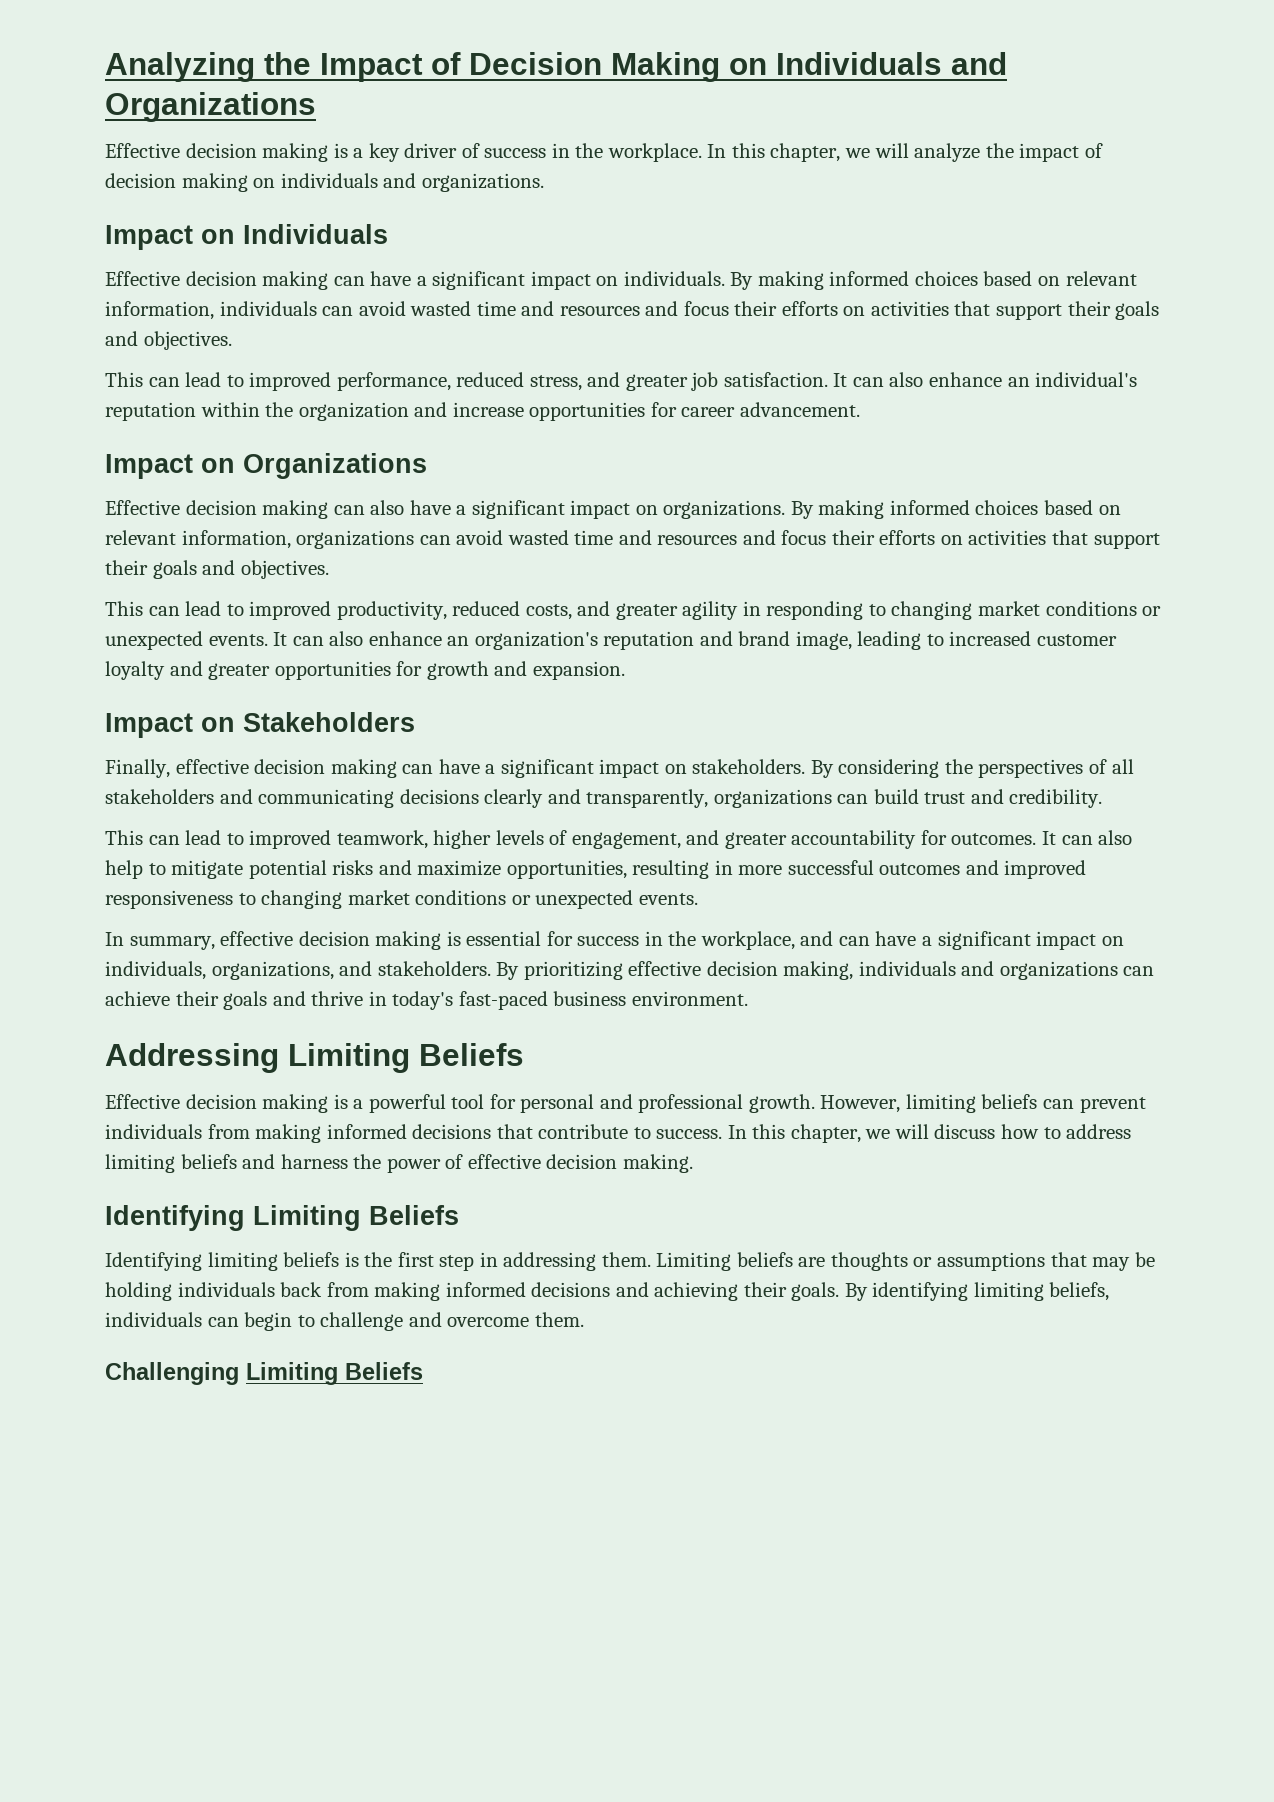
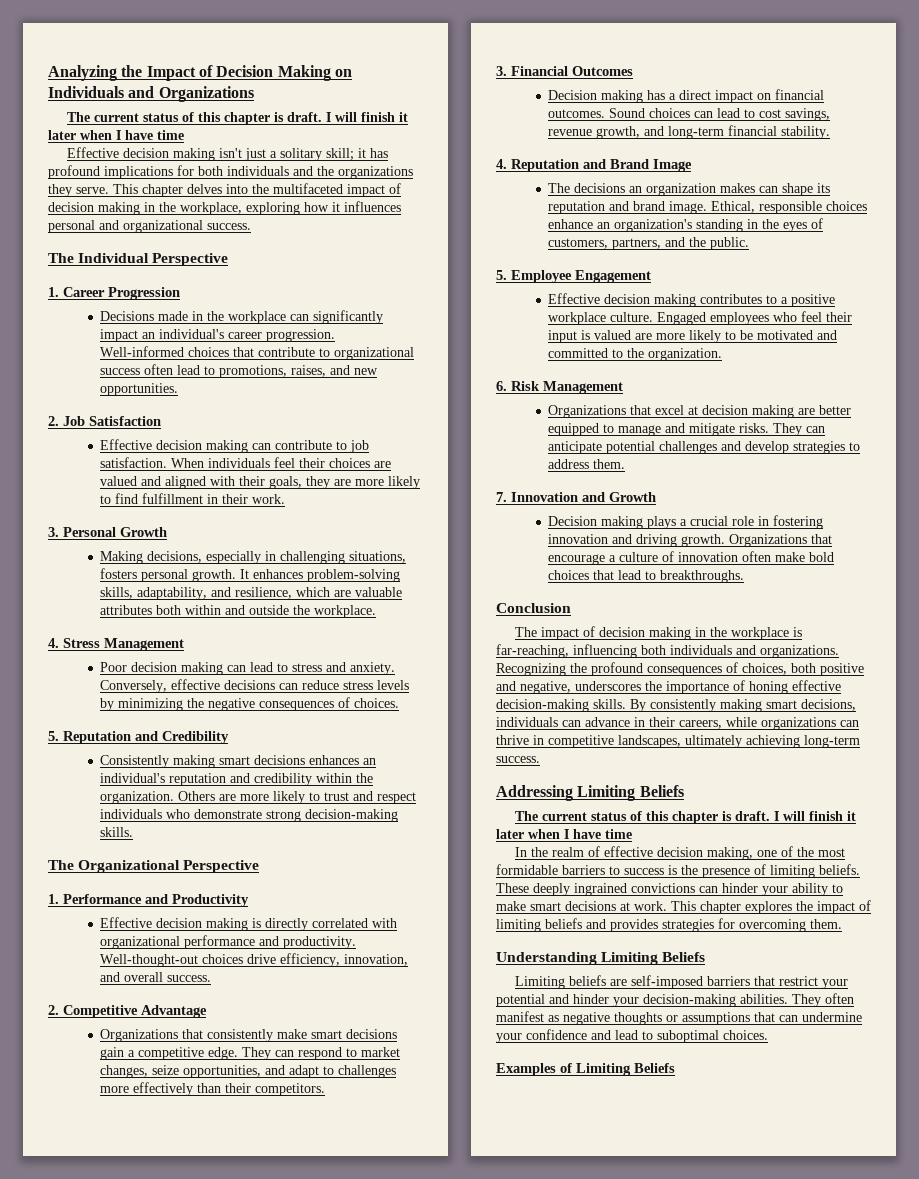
  Analyzing the Impact of Decision Making on Individuals and Organizations
- Effective decision making is a key driver of success in the workplace. In this chapter, we will analyze the impact of decision making on individuals and organizations.
- Impact on Individuals
- Effective decision making can have a significant impact on individuals. By making informed choices based on relevant information, individuals can avoid wasted time and resources and focus their efforts on activities that support their goals and objectives.
- This can lead to improved performance, reduced stress, and greater job satisfaction. It can also enhance an individual's reputation within the organization and increase opportunities for career advancement.
- Impact on Organizations
- Effective decision making can also have a significant impact on organizations. By making informed choices based on relevant information, organizations can avoid wasted time and resources and focus their efforts on activities that support their goals and objectives.
- This can lead to improved productivity, reduced costs, and greater agility in responding to changing market conditions or unexpected events. It can also enhance an organization's reputation and brand image, leading to increased customer loyalty and greater opportunities for growth and expansion.
- Impact on Stakeholders
- Finally, effective decision making can have a significant impact on stakeholders. By considering the perspectives of all stakeholders and communicating decisions clearly and transparently, organizations can build trust and credibility.
- This can lead to improved teamwork, higher levels of engagement, and greater accountability for outcomes. It can also help to mitigate potential risks and maximize opportunities, resulting in more successful outcomes and improved responsiveness to changing market conditions or unexpected events.
- In summary, effective decision making is essential for success in the workplace, and can have a significant impact on individuals, organizations, and stakeholders. By prioritizing effective decision making, individuals and organizations can achieve their goals and thrive in today's fast-paced business environment.
+ The current status of this chapter is draft. I will finish it later when I have time
+ Effective decision making isn't just a solitary skill; it has profound implications for both individuals and the organizations they serve. This chapter delves into the multifaceted impact of decision making in the workplace, exploring how it influences personal and organizational success.
+ The Individual Perspective
+ 1. Career Progression
+ Decisions made in the workplace can significantly impact an individual's career progression. Well-informed choices that contribute to organizational success often lead to promotions, raises, and new opportunities.
+ 2. Job Satisfaction
+ Effective decision making can contribute to job satisfaction. When individuals feel their choices are valued and aligned with their goals, they are more likely to find fulfillment in their work.
+ 3. Personal Growth
+ Making decisions, especially in challenging situations, fosters personal growth. It enhances problem-solving skills, adaptability, and resilience, which are valuable attributes both within and outside the workplace.
+ 4. Stress Management
+ Poor decision making can lead to stress and anxiety. Conversely, effective decisions can reduce stress levels by minimizing the negative consequences of choices.
+ 5. Reputation and Credibility
+ Consistently making smart decisions enhances an individual's reputation and credibility within the organization. Others are more likely to trust and respect individuals who demonstrate strong decision-making skills.
+ The Organizational Perspective
+ 1. Performance and Productivity
+ Effective decision making is directly correlated with organizational performance and productivity. Well-thought-out choices drive efficiency, innovation, and overall success.
+ 2. Competitive Advantage
+ Organizations that consistently make smart decisions gain a competitive edge. They can respond to market changes, seize opportunities, and adapt to challenges more effectively than their competitors.
+ 3. Financial Outcomes
+ Decision making has a direct impact on financial outcomes. Sound choices can lead to cost savings, revenue growth, and long-term financial stability.
+ 4. Reputation and Brand Image
+ The decisions an organization makes can shape its reputation and brand image. Ethical, responsible choices enhance an organization's standing in the eyes of customers, partners, and the public.
+ 5. Employee Engagement
+ Effective decision making contributes to a positive workplace culture. Engaged employees who feel their input is valued are more likely to be motivated and committed to the organization.
+ 6. Risk Management
+ Organizations that excel at decision making are better equipped to manage and mitigate risks. They can anticipate potential challenges and develop strategies to address them.
+ 7. Innovation and Growth
+ Decision making plays a crucial role in fostering innovation and driving growth. Organizations that encourage a culture of innovation often make bold choices that lead to breakthroughs.
+ Conclusion
+ The impact of decision making in the workplace is far-reaching, influencing both individuals and organizations. Recognizing the profound consequences of choices, both positive and negative, underscores the importance of honing effective decision-making skills. By consistently making smart decisions, individuals can advance in their careers, while organizations can thrive in competitive landscapes, ultimately achieving long-term success.
  Addressing Limiting Beliefs
- Effective decision making is a powerful tool for personal and professional growth. However, limiting beliefs can prevent individuals from making informed decisions that contribute to success. In this chapter, we will discuss how to address limiting beliefs and harness the power of effective decision making.
- Identifying Limiting Beliefs
- Identifying limiting beliefs is the first step in addressing them. Limiting beliefs are thoughts or assumptions that may be holding individuals back from making informed decisions and achieving their goals. By identifying limiting beliefs, individuals can begin to challenge and overcome them.
- Challenging Limiting Beliefs
+ The current status of this chapter is draft. I will finish it later when I have time
+ In the realm of effective decision making, one of the most formidable barriers to success is the presence of limiting beliefs. These deeply ingrained convictions can hinder your ability to make smart decisions at work. This chapter explores the impact of limiting beliefs and provides strategies for overcoming them.
+ Understanding Limiting Beliefs
+ Limiting beliefs are self-imposed barriers that restrict your potential and hinder your decision-making abilities. They often manifest as negative thoughts or assumptions that can undermine your confidence and lead to suboptimal choices.
+ Examples of Limiting Beliefs

